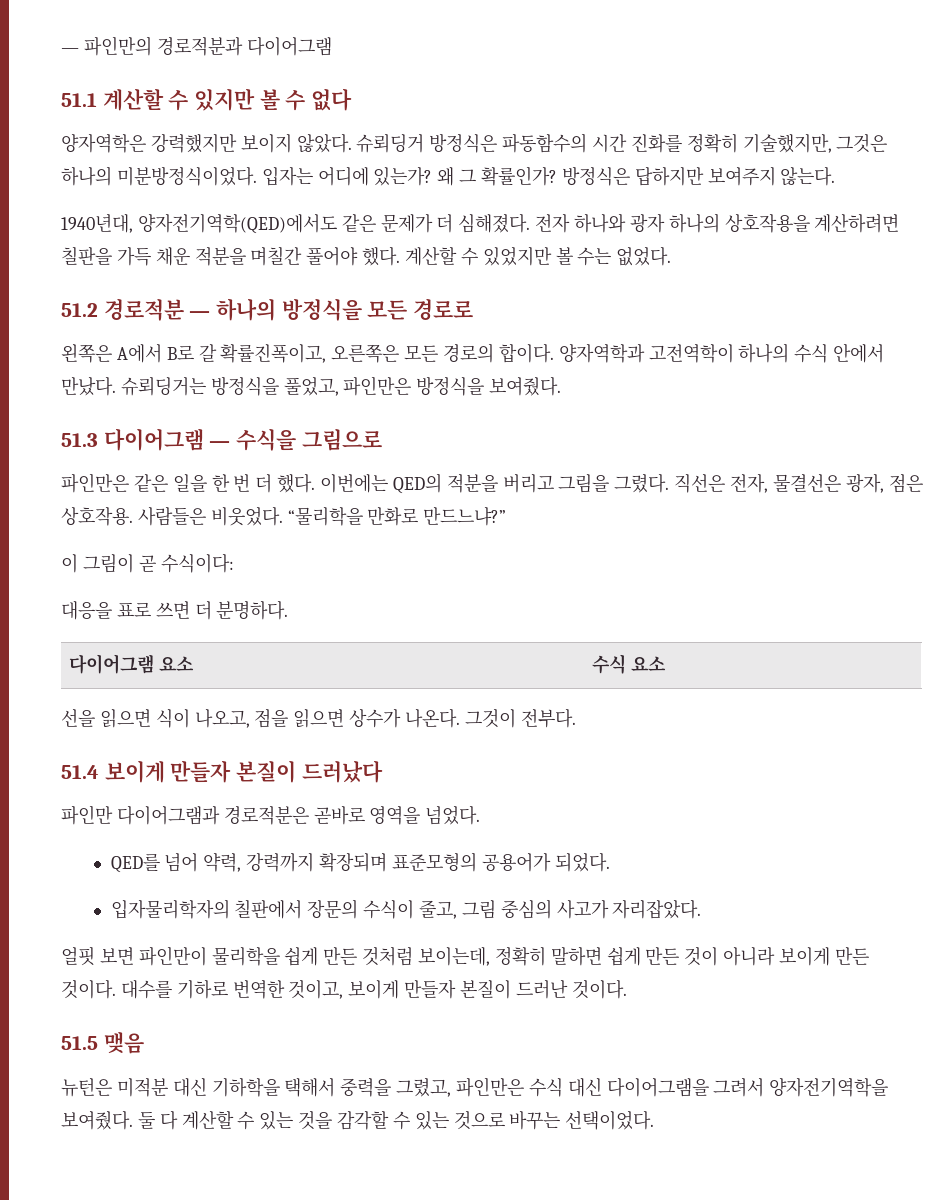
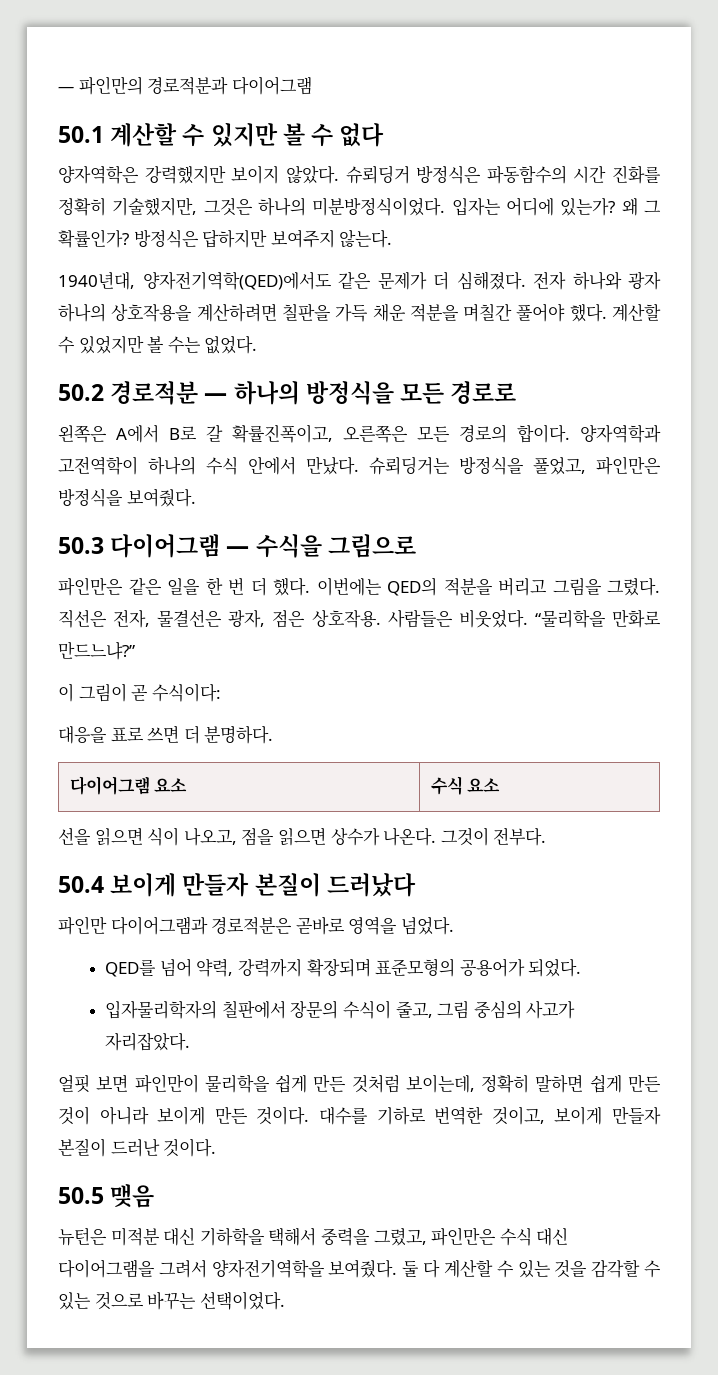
- 51.1 계산할 수 있지만 볼 수 없다
+ 50.1 계산할 수 있지만 볼 수 없다
- 51.2 경로적분 — 하나의 방정식을 모든 경로로
+ 50.2 경로적분 — 하나의 방정식을 모든 경로로
- 51.3 다이어그램 — 수식을 그림으로
+ 50.3 다이어그램 — 수식을 그림으로
- 51.4 보이게 만들자 본질이 드러났다
+ 50.4 보이게 만들자 본질이 드러났다
- 51.5 맺음
+ 50.5 맺음

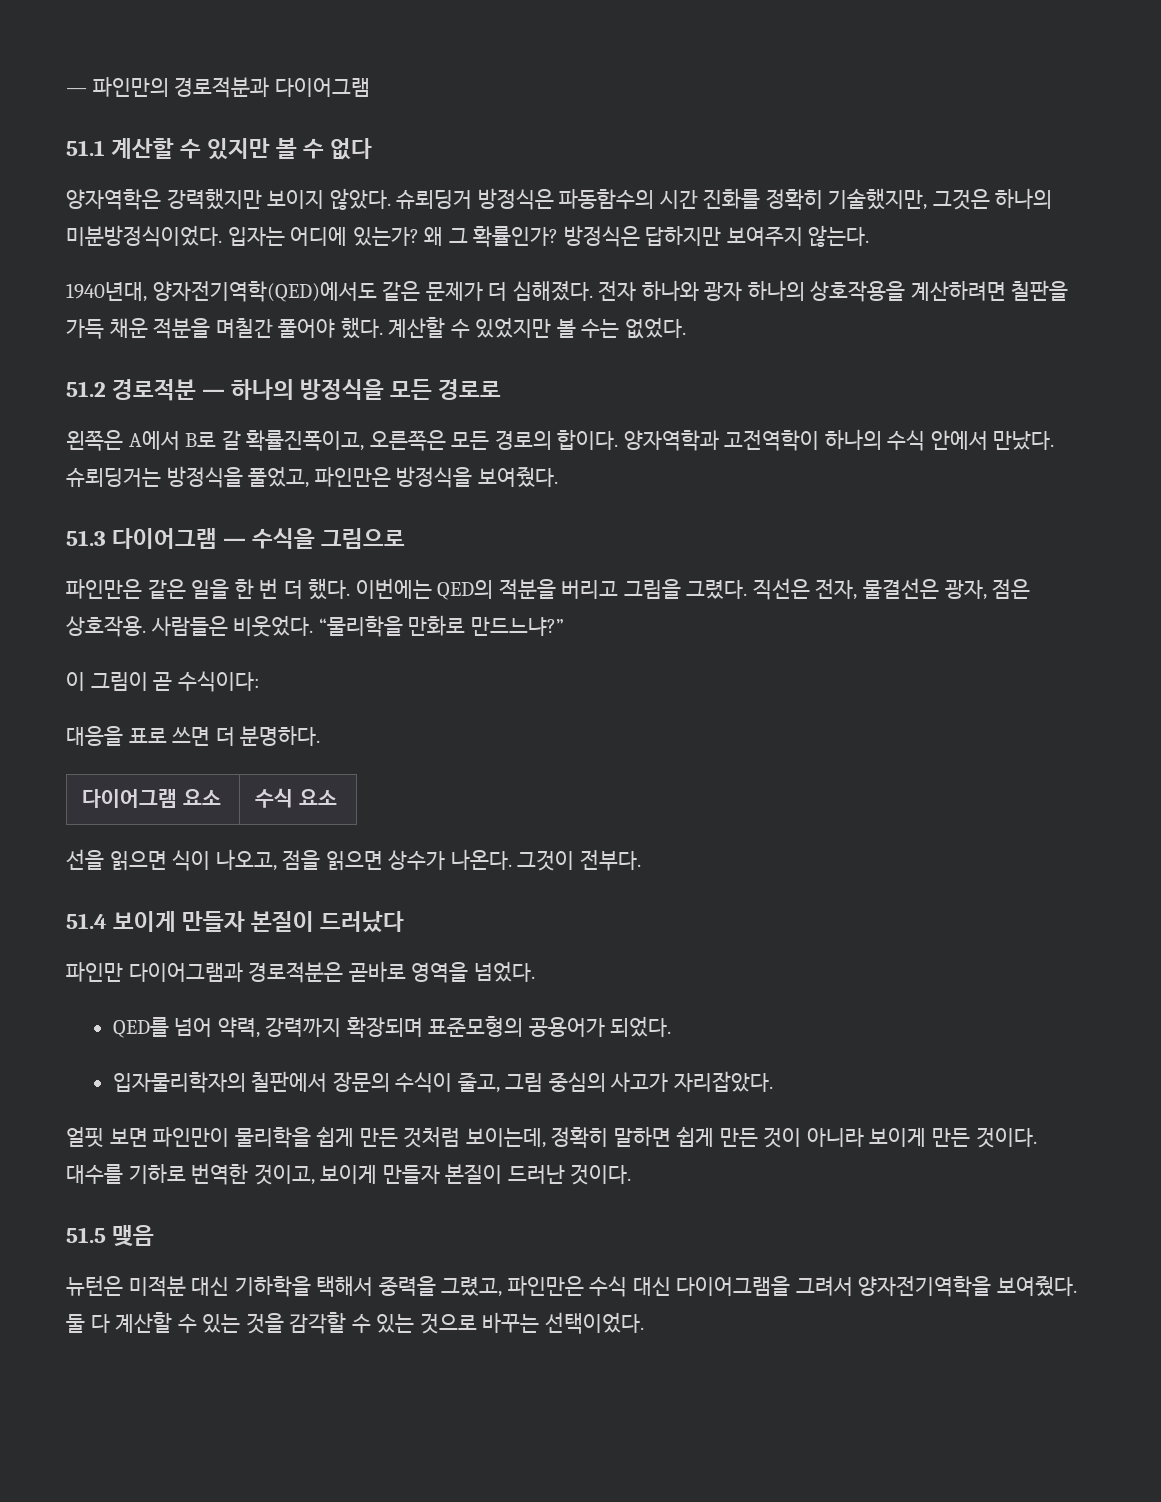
- 50.1 계산할 수 있지만 볼 수 없다
+ 51.1 계산할 수 있지만 볼 수 없다
- 50.2 경로적분 — 하나의 방정식을 모든 경로로
+ 51.2 경로적분 — 하나의 방정식을 모든 경로로
- 50.3 다이어그램 — 수식을 그림으로
+ 51.3 다이어그램 — 수식을 그림으로
- 50.4 보이게 만들자 본질이 드러났다
+ 51.4 보이게 만들자 본질이 드러났다
- 50.5 맺음
+ 51.5 맺음

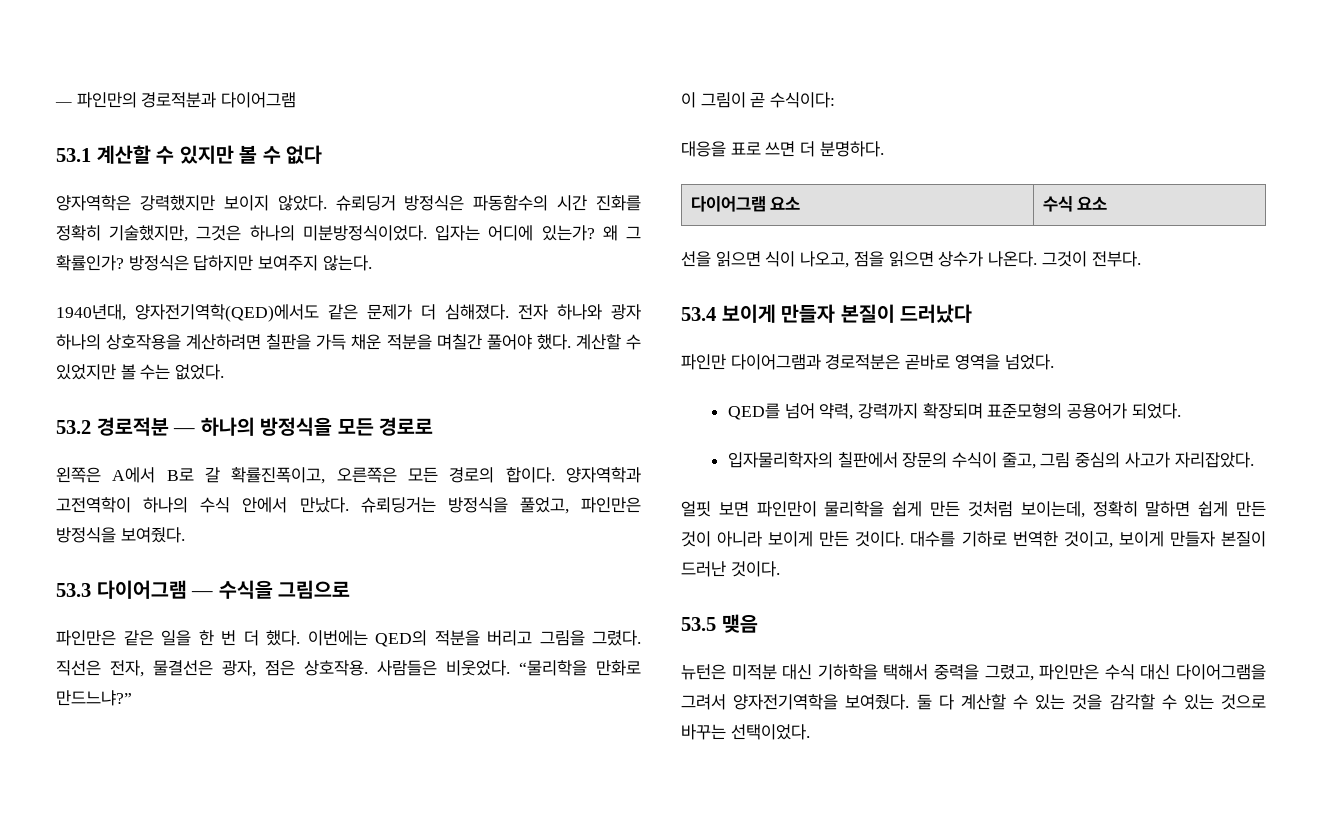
- 51.1 계산할 수 있지만 볼 수 없다
+ 53.1 계산할 수 있지만 볼 수 없다
- 51.2 경로적분 — 하나의 방정식을 모든 경로로
+ 53.2 경로적분 — 하나의 방정식을 모든 경로로
- 51.3 다이어그램 — 수식을 그림으로
+ 53.3 다이어그램 — 수식을 그림으로
- 51.4 보이게 만들자 본질이 드러났다
+ 53.4 보이게 만들자 본질이 드러났다
- 51.5 맺음
+ 53.5 맺음

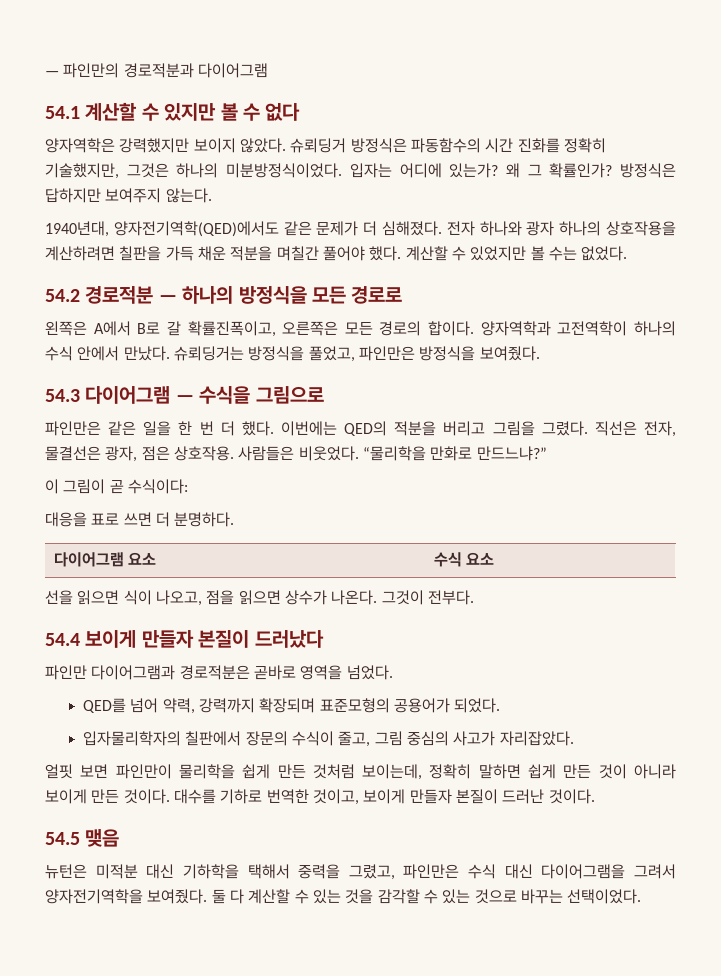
- 53.1 계산할 수 있지만 볼 수 없다
+ 54.1 계산할 수 있지만 볼 수 없다
- 53.2 경로적분 — 하나의 방정식을 모든 경로로
+ 54.2 경로적분 — 하나의 방정식을 모든 경로로
- 53.3 다이어그램 — 수식을 그림으로
+ 54.3 다이어그램 — 수식을 그림으로
- 53.4 보이게 만들자 본질이 드러났다
+ 54.4 보이게 만들자 본질이 드러났다
- 53.5 맺음
+ 54.5 맺음

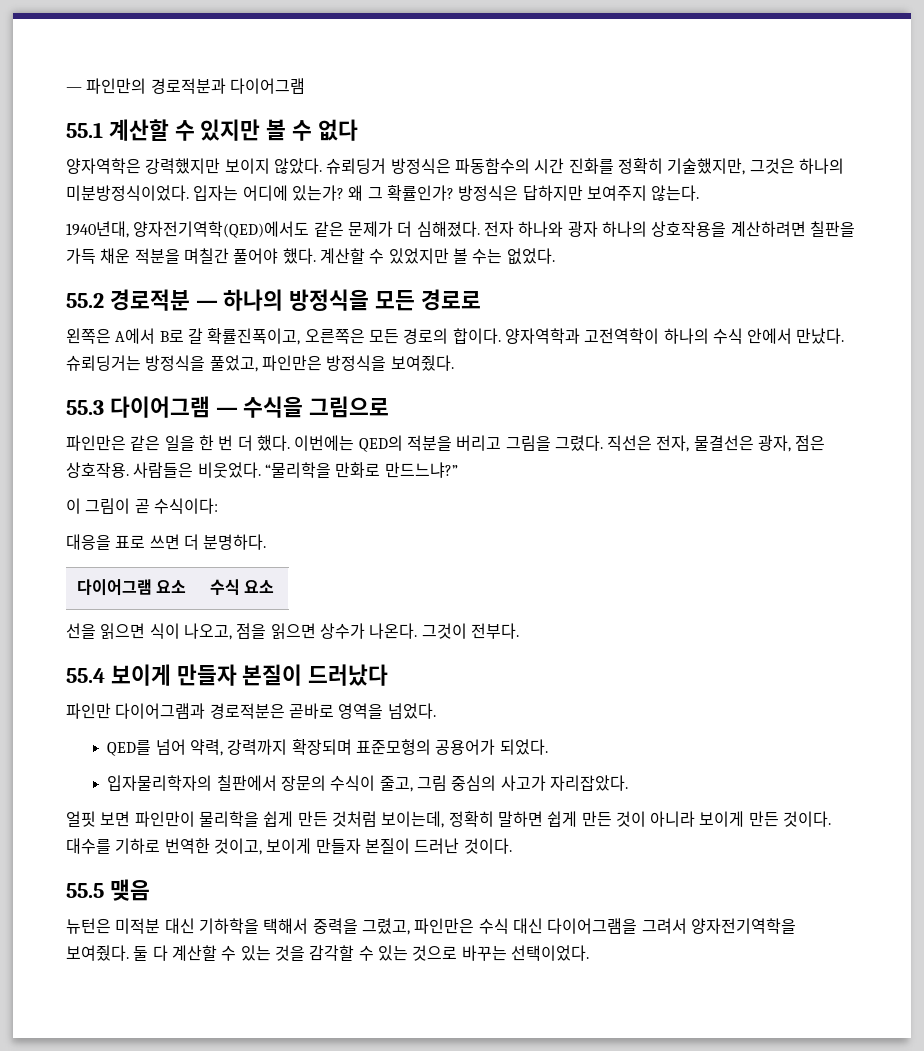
- 54.1 계산할 수 있지만 볼 수 없다
+ 55.1 계산할 수 있지만 볼 수 없다
- 54.2 경로적분 — 하나의 방정식을 모든 경로로
+ 55.2 경로적분 — 하나의 방정식을 모든 경로로
- 54.3 다이어그램 — 수식을 그림으로
+ 55.3 다이어그램 — 수식을 그림으로
- 54.4 보이게 만들자 본질이 드러났다
+ 55.4 보이게 만들자 본질이 드러났다
- 54.5 맺음
+ 55.5 맺음

